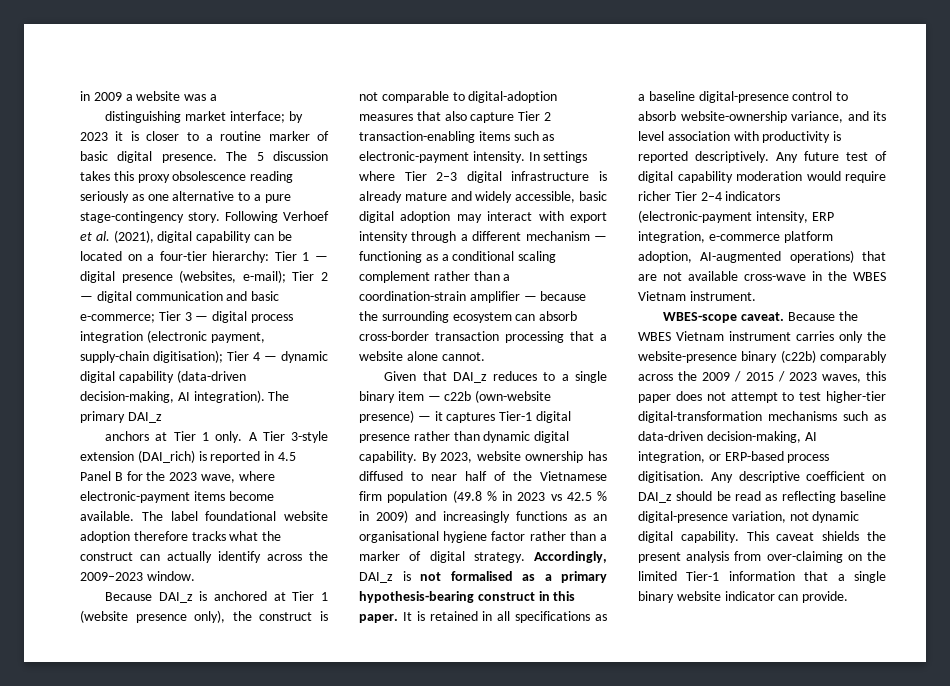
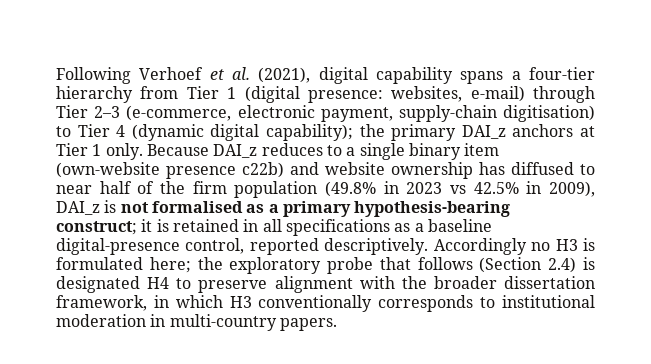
- in 2009 a website was a
- distinguishing market interface; by 2023 it is closer to a routine marker of basic digital presence. The 5 discussion takes this proxy obsolescence reading seriously as one alternative to a pure stage-contingency story. Following Verhoef et al. (2021), digital capability can be located on a four-tier hierarchy: Tier 1 — digital presence (websites, e-mail); Tier 2 — digital communication and basic e-commerce; Tier 3 — digital process integration (electronic payment, supply-chain digitisation); Tier 4 — dynamic digital capability (data-driven decision-making, AI integration). The primary DAI_z
- anchors at Tier 1 only.
+ Following Verhoef et al. (2021), digital capability spans a four-tier hierarchy from Tier 1 (digital presence: websites, e-mail) through Tier 2–3 (e-commerce, electronic payment, supply-chain digitisation) to Tier 4 (dynamic digital capability); the primary DAI_z anchors at Tier 1 only.
- A Tier 3-style extension (DAI_rich) is reported in 4.5 Panel B for the 2023 wave, where electronic-payment items become available. The label foundational website adoption therefore tracks what the construct can actually identify across the 2009–2023 window.
- Because DAI_z is anchored at Tier 1 (website presence only), the construct is not comparable to digital-adoption measures that also capture Tier 2 transaction-enabling items such as electronic-payment intensity. In settings where Tier 2–3 digital infrastructure is already mature and widely accessible, basic digital adoption may interact with export intensity through a different mechanism — functioning as a conditional scaling complement rather than a coordination-strain amplifier — because the surrounding ecosystem can absorb cross-border transaction processing that a website alone cannot.
- Given that DAI_z reduces to a single binary item — c22b (own-website presence) — it captures Tier-1 digital presence rather than dynamic digital capability. By 2023, website ownership has diffused to near half of the Vietnamese firm population (49.8 % in 2023 vs 42.5 % in 2009) and increasingly functions as an organisational hygiene factor rather than a marker of digital strategy. Accordingly, DAI_z is not formalised as a primary hypothesis-bearing construct in this paper. It is retained in all specifications as a baseline digital-presence control to absorb website-ownership variance, and its level association with productivity is reported descriptively. Any future test of digital capability moderation would require richer Tier 2–4 indicators (electronic-payment intensity, ERP integration, e-commerce platform adoption, AI-augmented operations) that are not available cross-wave in the WBES Vietnam instrument.
- WBES-scope caveat. Because the WBES Vietnam instrument carries only the website-presence binary (c22b) comparably across the 2009 / 2015 / 2023 waves, this paper does not attempt to test higher-tier digital-transformation mechanisms such as data-driven decision-making, AI integration, or ERP-based process digitisation. Any descriptive coefficient on DAI_z should be read as reflecting baseline digital-presence variation, not dynamic digital capability. This caveat shields the present analysis from over-claiming on the limited Tier-1 information that a single binary website indicator can provide.
+ Because DAI_z reduces to a single binary item (own-website presence c22b) and website ownership has diffused to near half of the firm population (49.8% in 2023 vs 42.5% in 2009), DAI_z is not formalised as a primary hypothesis-bearing construct; it is retained in all specifications as a baseline digital-presence control, reported descriptively. Accordingly no H3 is formulated here; the exploratory probe that follows (Section 2.4) is designated H4 to preserve alignment with the broader dissertation framework, in which H3 conventionally corresponds to institutional moderation in multi-country papers.

